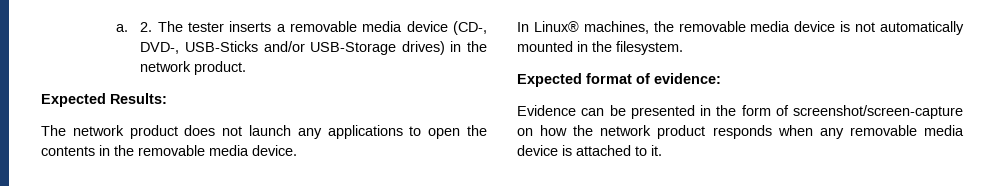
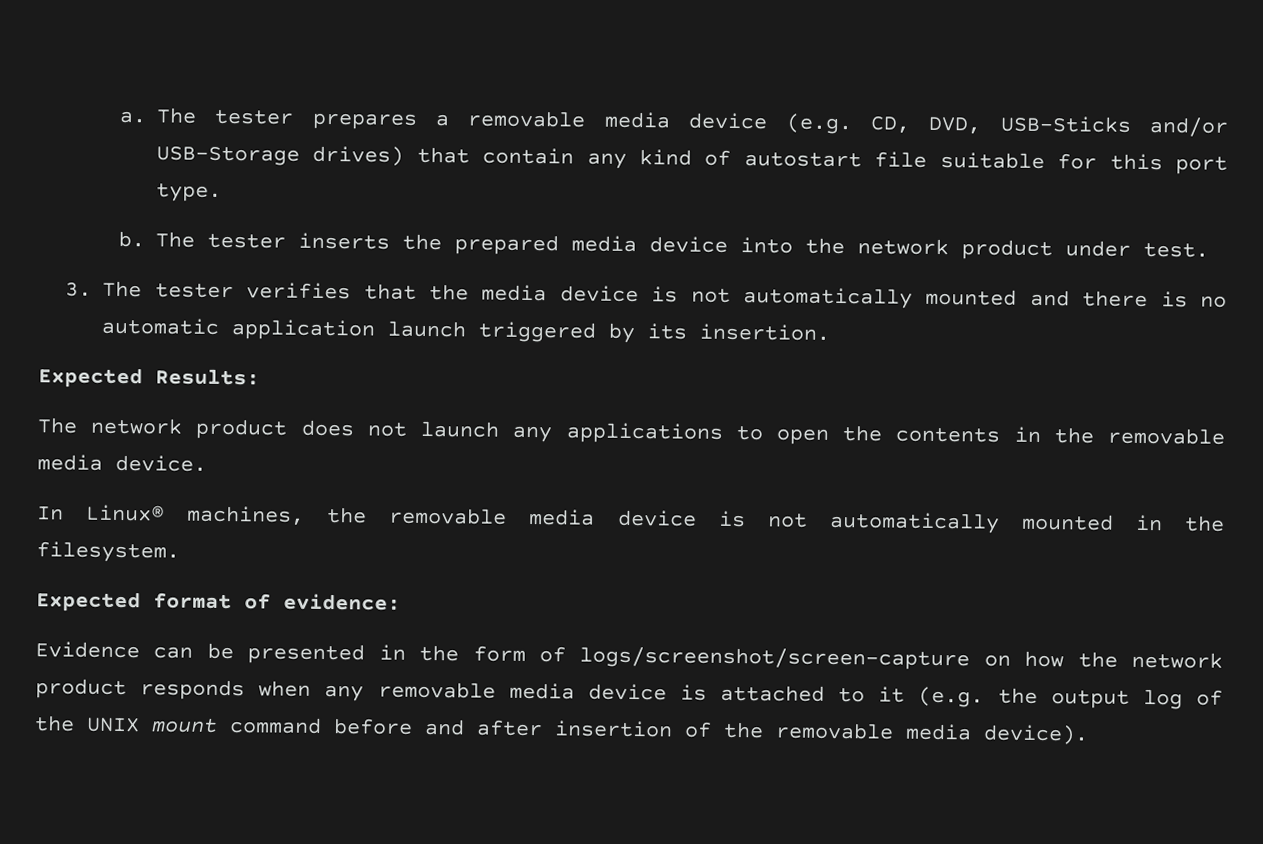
- 2. The tester inserts a removable media device (CD-, DVD-, USB-Sticks and/or USB-Storage drives) in the network product.
+ The tester prepares a removable media device (e.g. CD, DVD, USB-Sticks and/or USB-Storage drives) that contain any kind of autostart file suitable for this port type.
+ b. The tester inserts the prepared media device into the network product under test.
+ 3. The tester verifies that the media device is not automatically mounted and there is no automatic application launch triggered by its insertion.
- Evidence can be presented in the form of screenshot/screen-capture on how the network product responds when any removable media device is attached to it.
+ Evidence can be presented in the form of logs/screenshot/screen-capture on how the network product responds when any removable media device is attached to it (e.g. the output log of the UNIX mount command before and after insertion of the removable media device).

